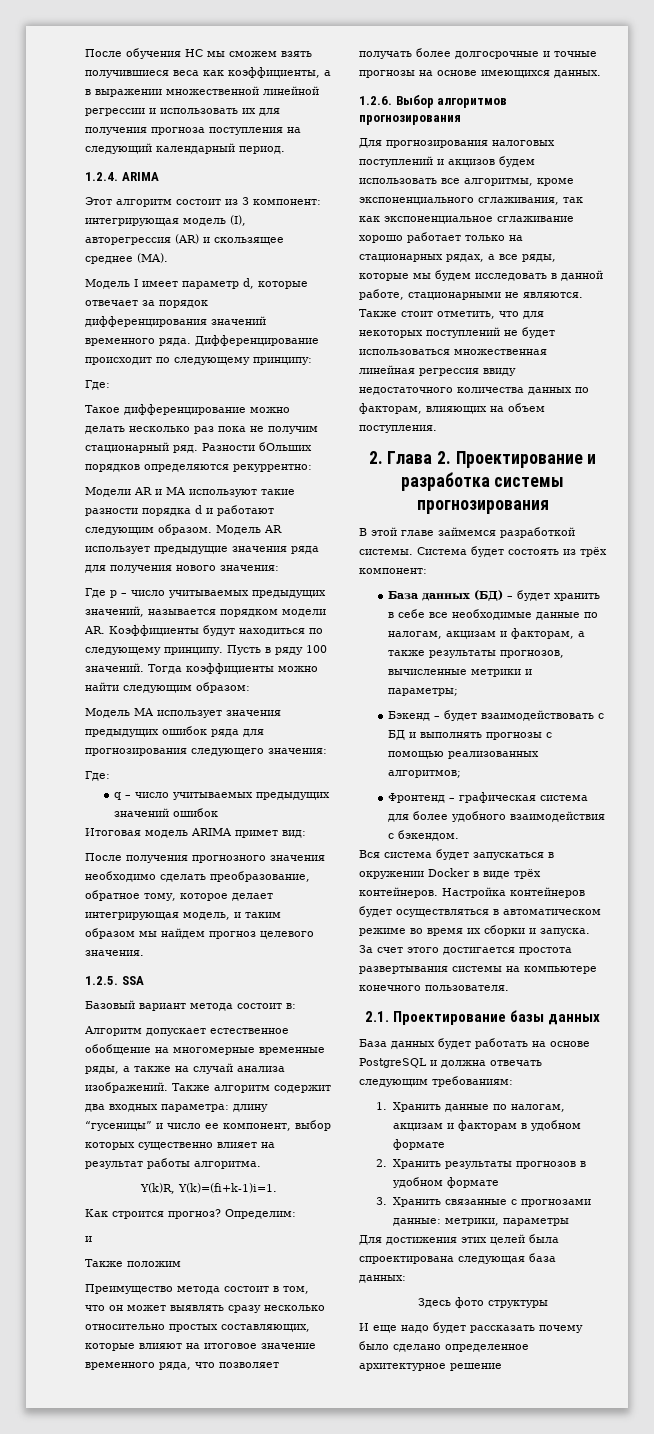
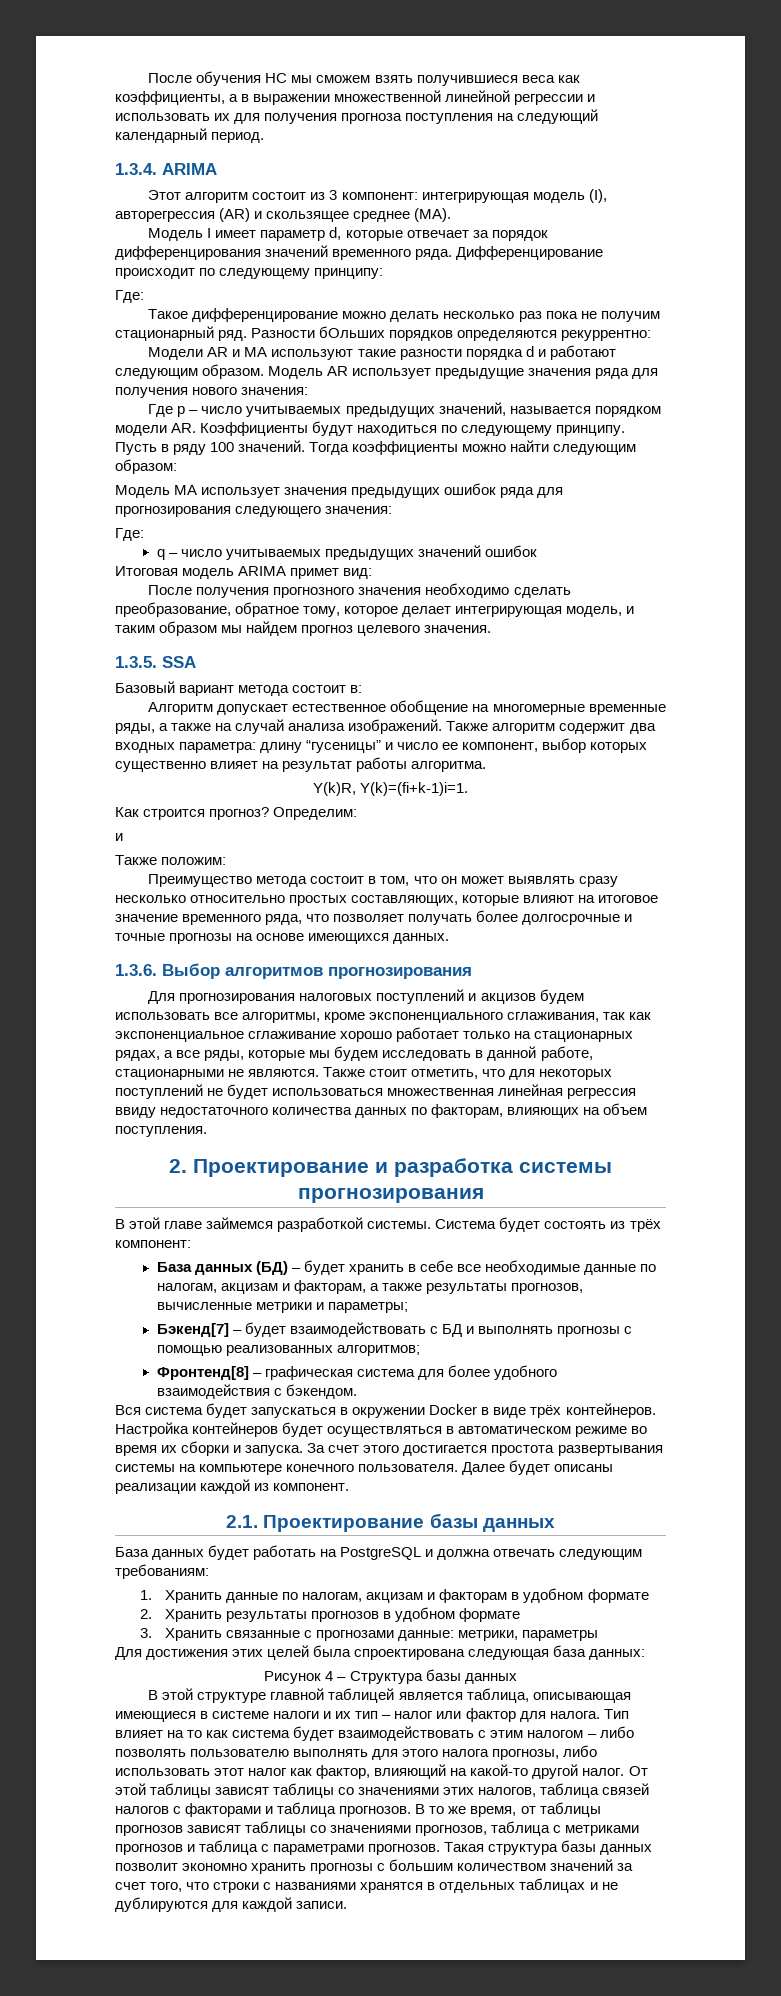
- 1.2.4. ARIMA
+ 1.3.4. ARIMA
- 1.2.5. SSA
+ 1.3.5. SSA
- Также положим
+ Также положим:
- 1.2.6. Выбор алгоритмов прогнозирования
+ 1.3.6. Выбор алгоритмов прогнозирования
- 2. Глава 2. Проектирование и разработка системы прогнозирования
+ 2. Проектирование и разработка системы прогнозирования
- Бэкенд – будет взаимодействовать с БД и выполнять прогнозы с помощью реализованных алгоритмов;
+ Бэкенд[7] – будет взаимодействовать с БД и выполнять прогнозы с помощью реализованных алгоритмов;
- Фронтенд – графическая система для более удобного взаимодействия с бэкендом.
+ Фронтенд[8] – графическая система для более удобного взаимодействия с бэкендом.
+ Далее будет описаны реализации каждой из компонент.
- База данных будет работать на основе PostgreSQL и должна отвечать следующим требованиям:
+ База данных будет работать на PostgreSQL и должна отвечать следующим требованиям:
- Здесь фото структуры
- И еще надо будет рассказать почему было сделано определенное архитектурное решение
+ Рисунок 4 – Структура базы данных
+ В этой структуре главной таблицей является таблица, описывающая имеющиеся в системе налоги и их тип – налог или фактор для налога. Тип влияет на то как система будет взаимодействовать с этим налогом – либо позволять пользователю выполнять для этого налога прогнозы, либо использовать этот налог как фактор, влияющий на какой-то другой налог. От этой таблицы зависят таблицы со значениями этих налогов, таблица связей налогов с факторами и таблица прогнозов. В то же время, от таблицы прогнозов зависят таблицы со значениями прогнозов, таблица с метриками прогнозов и таблица с параметрами прогнозов. Такая структура базы данных позволит экономно хранить прогнозы с большим количеством значений за счет того, что строки с названиями хранятся в отдельных таблицах и не дублируются для каждой записи.

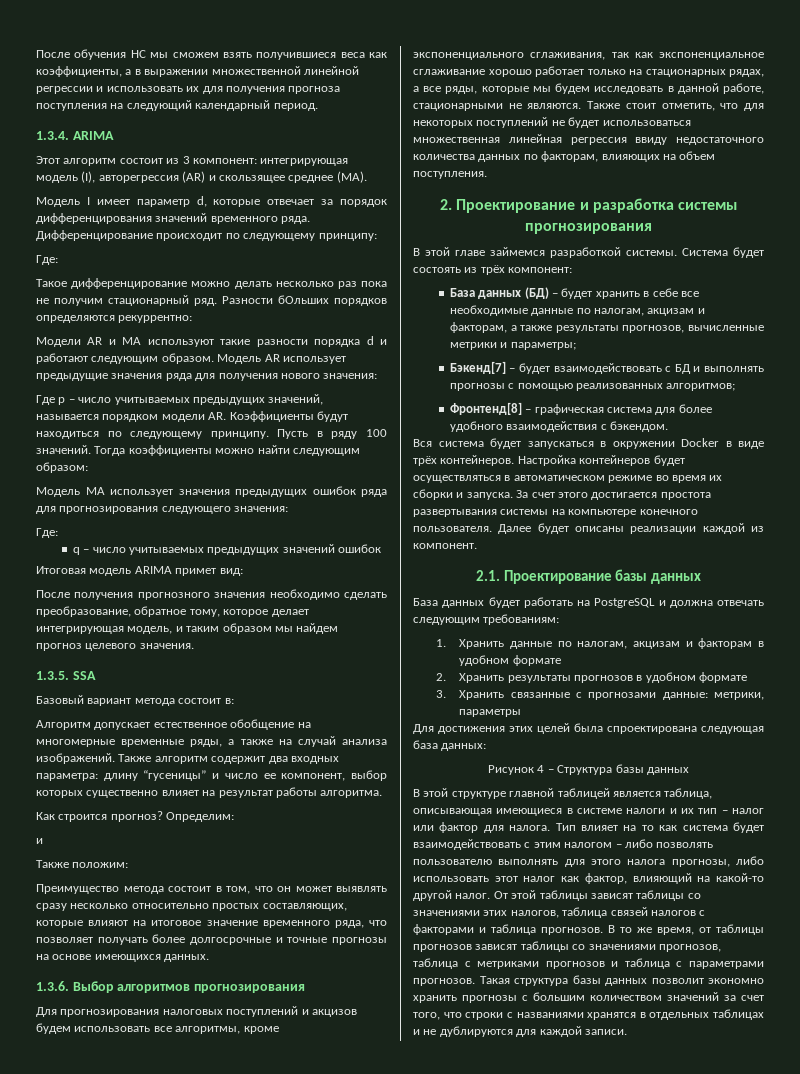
- Y(k)R, Y(k)=(fi+k-1)i=1.

